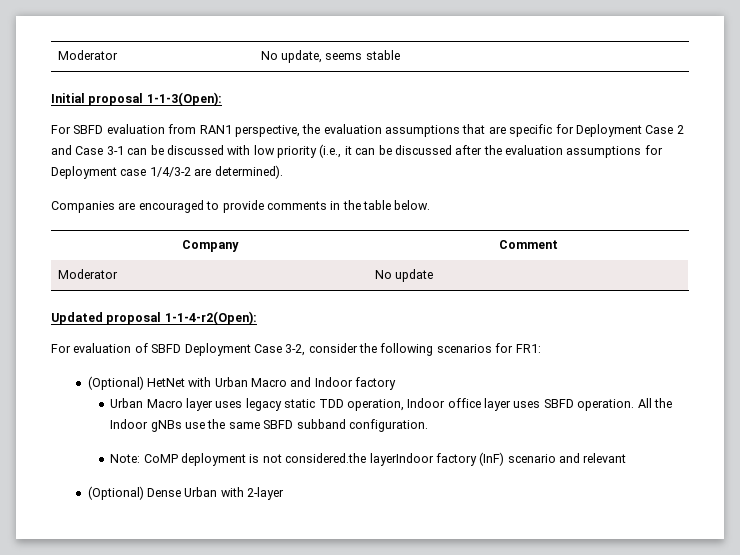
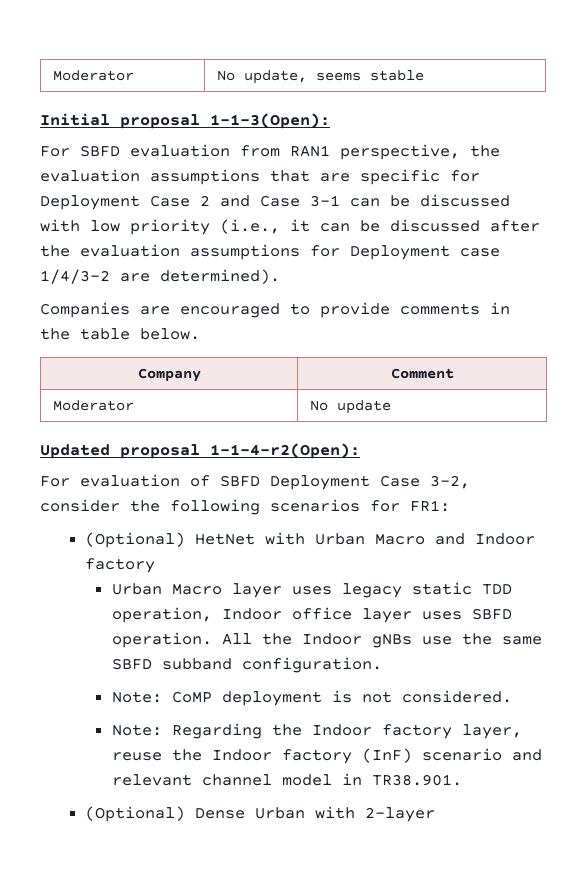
- Note: CoMP deployment is not considered.the layerIndoor factory (InF) scenario and relevant
+ Note: CoMP deployment is not considered.
+ Note: Regarding the Indoor factory layer, reuse the Indoor factory (InF) scenario and relevant channel model in TR38.901.

